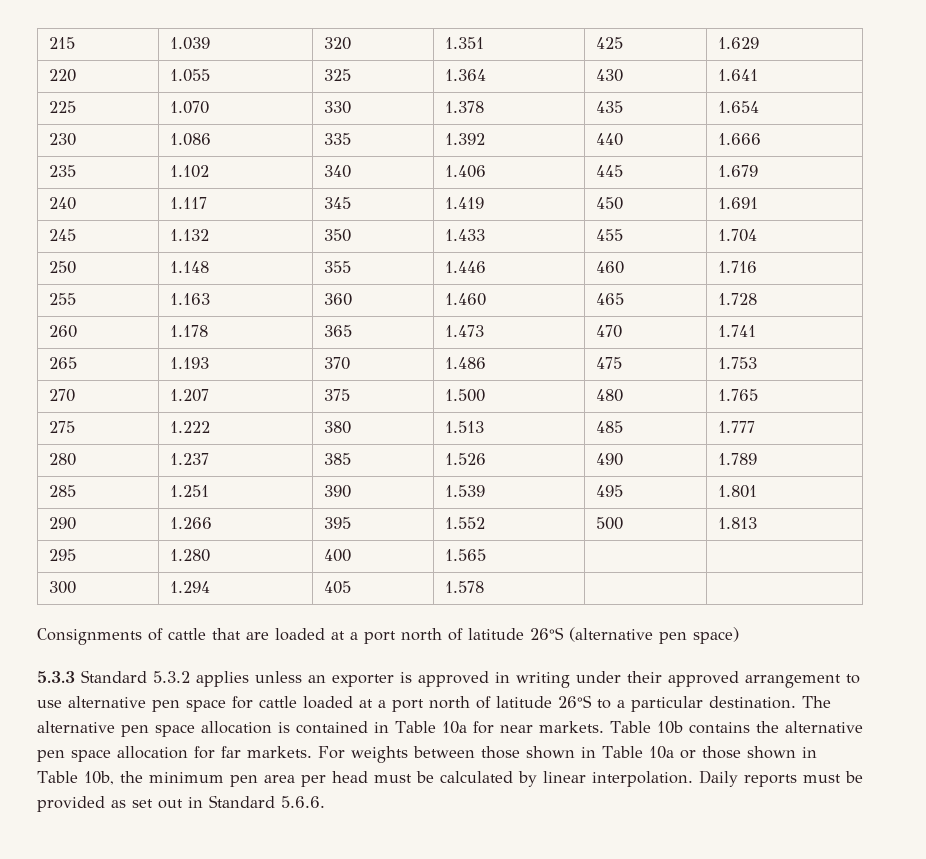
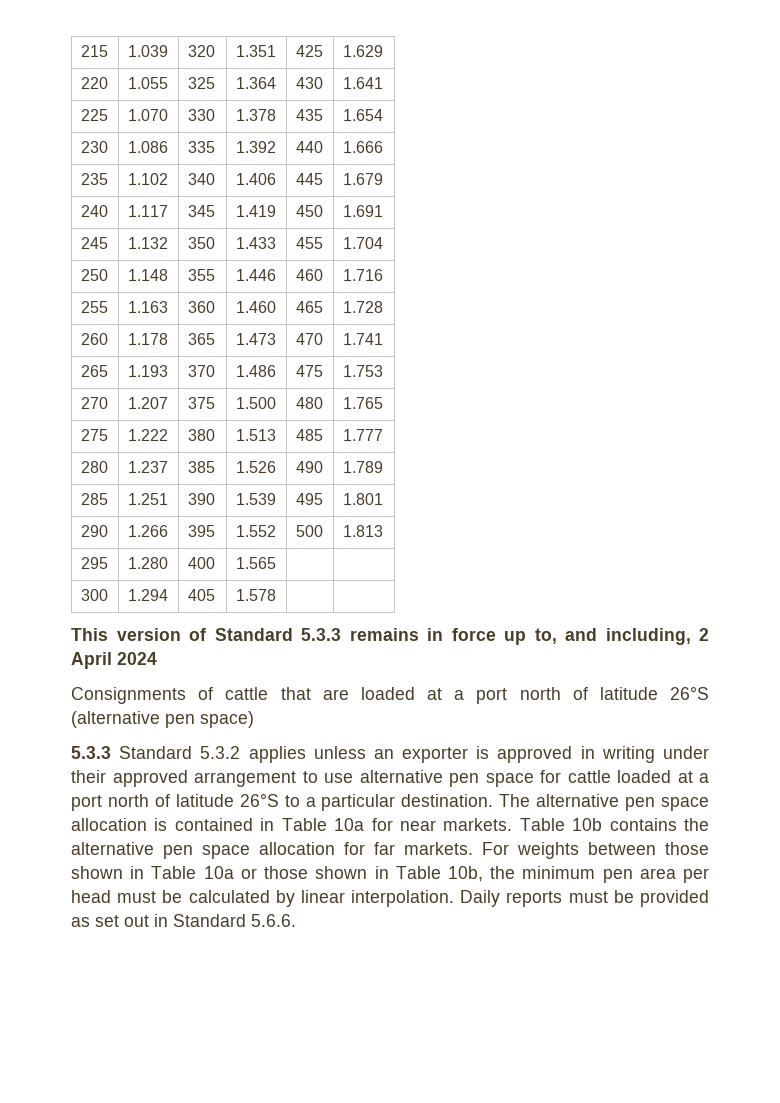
+ This version of Standard 5.3.3 remains in force up to, and including, 2 April 2024

